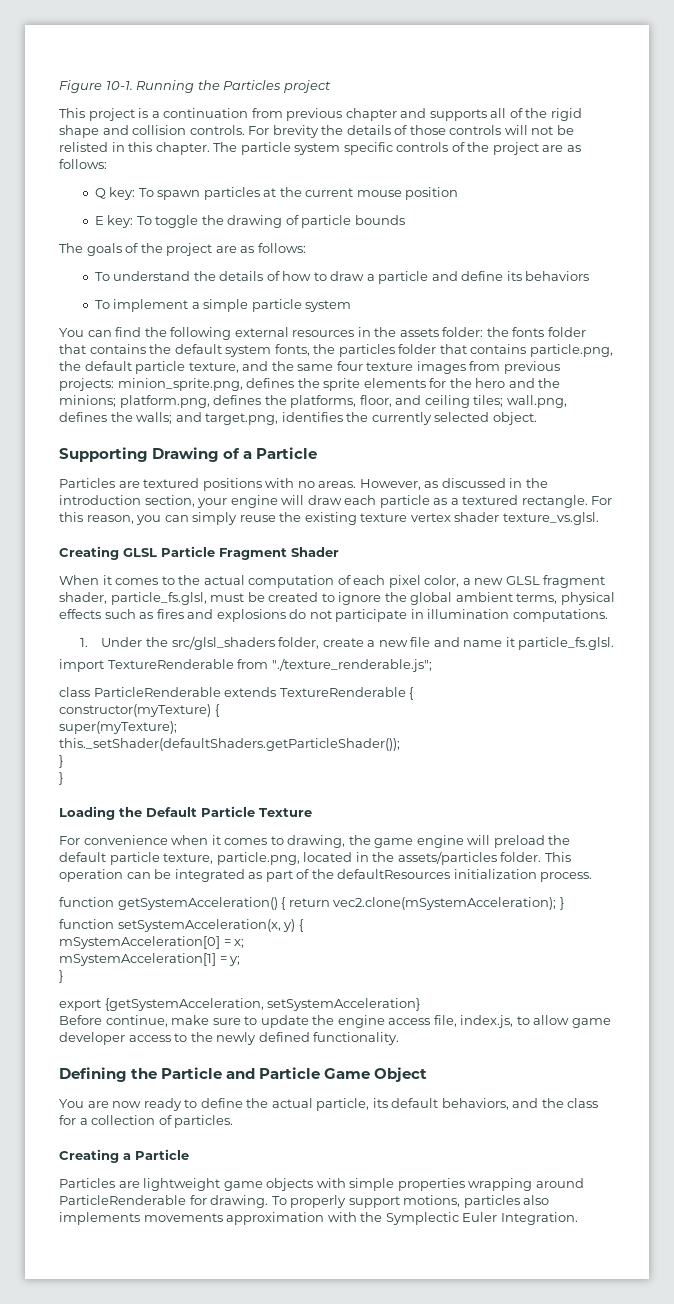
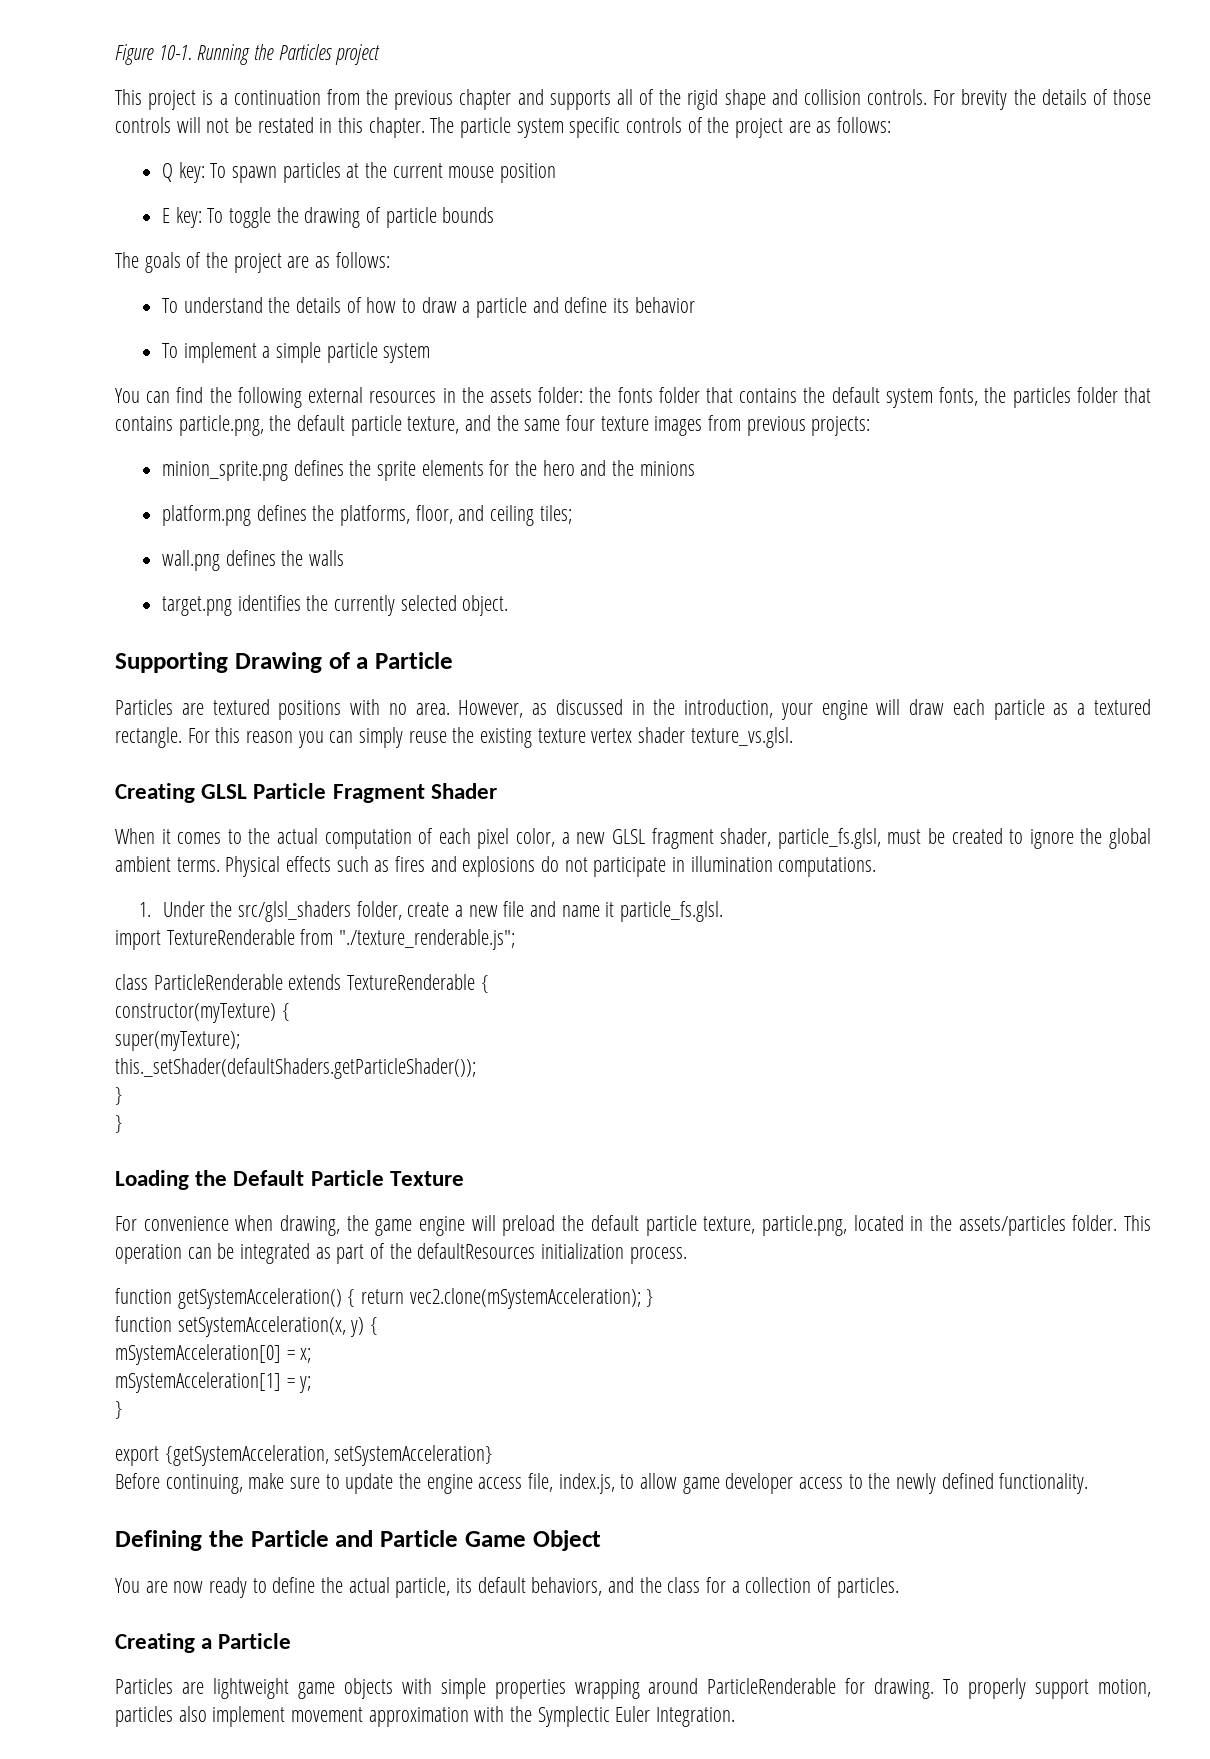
- This project is a continuation from previous chapter and supports all of the rigid shape and collision controls.
+ This project is a continuation from the previous chapter and supports all of the rigid shape and collision controls.
- For brevity the details of those controls will not be relisted in this chapter.
+ For brevity the details of those controls will not be restated in this chapter.
- To understand the details of how to draw a particle and define its behaviors
+ To understand the details of how to draw a particle and define its behavior
- You can find the following external resources in the assets folder: the fonts folder that contains the default system fonts, the particles folder that contains particle.png, the default particle texture, and the same four texture images from previous projects: minion_sprite.png, defines the sprite elements for the hero and the minions; platform.png, defines the platforms, floor, and ceiling tiles; wall.png, defines the walls; and target.png, identifies the currently selected object.
+ You can find the following external resources in the assets folder: the fonts folder that contains the default system fonts, the particles folder that contains particle.png, the default particle texture, and the same four texture images from previous projects:
+ minion_sprite.png defines the sprite elements for the hero and the minions
+ platform.png defines the platforms, floor, and ceiling tiles;
+ wall.png defines the walls
+ target.png identifies the currently selected object.
- Particles are textured positions with no areas.
+ Particles are textured positions with no area.
- However, as discussed in the introduction section, your engine will draw each particle as a textured rectangle.
+ However, as discussed in the introduction, your engine will draw each particle as a textured rectangle.
- For this reason, you can simply reuse the existing texture vertex shader texture_vs.glsl.
+ For this reason you can simply reuse the existing texture vertex shader texture_vs.glsl.
- When it comes to the actual computation of each pixel color, a new GLSL fragment shader, particle_fs.glsl, must be created to ignore the global ambient terms, physical effects such as fires and explosions do not participate in illumination computations.
+ When it comes to the actual computation of each pixel color, a new GLSL fragment shader, particle_fs.glsl, must be created to ignore the global ambient terms. Physical effects such as fires and explosions do not participate in illumination computations.
- For convenience when it comes to drawing, the game engine will preload the default particle texture, particle.png, located in the assets/particles folder.
+ For convenience when drawing, the game engine will preload the default particle texture, particle.png, located in the assets/particles folder.
- Before continue, make sure to update the engine access file, index.js, to allow game developer access to the newly defined functionality.
+ Before continuing, make sure to update the engine access file, index.js, to allow game developer access to the newly defined functionality.
- To properly support motions, particles also implements movements approximation with the Symplectic Euler Integration.
+ To properly support motion, particles also implement movement approximation with the Symplectic Euler Integration.

